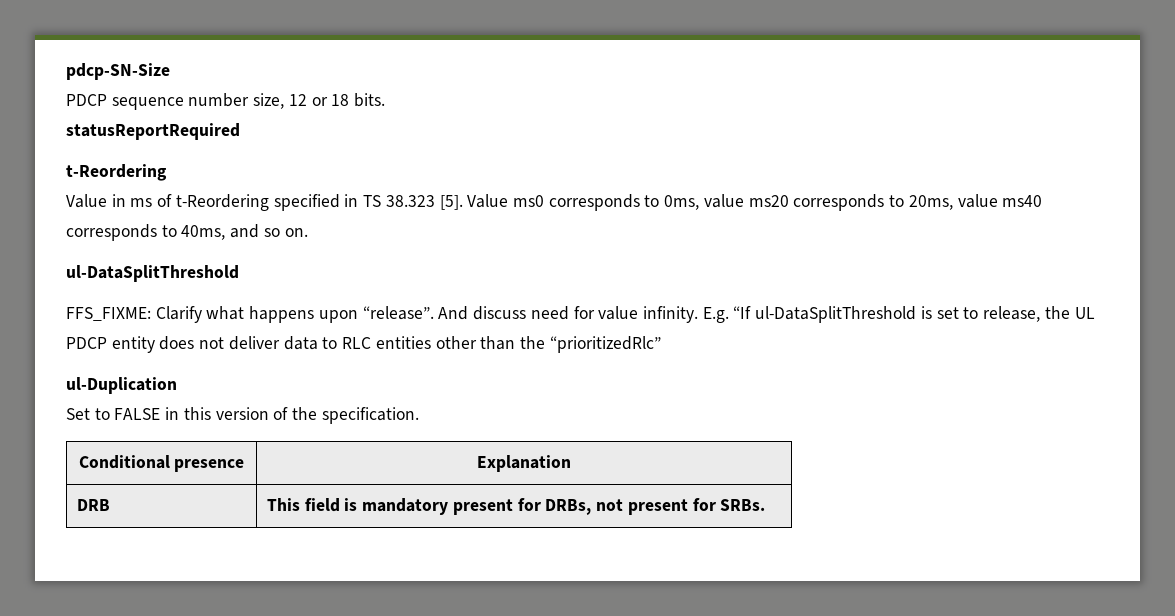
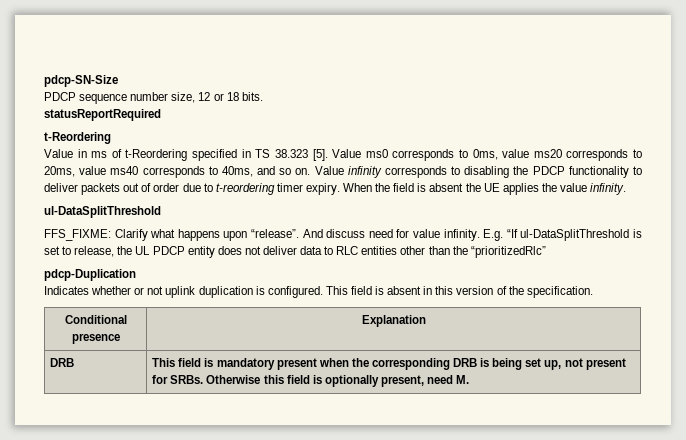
+ Value infinity corresponds to disabling the PDCP functionality to deliver packets out of order due to t-reordering timer expiry. When the field is absent the UE applies the value infinity.
- ul-Duplication
- Set to FALSE in this version of the specification.
+ pdcp-Duplication
+ Indicates whether or not uplink duplication is configured. This field is absent in this version of the specification.
- DRB | This field is mandatory present for DRBs, not present for SRBs.
+ DRB | This field is mandatory present when the corresponding DRB is being set up, not present for SRBs. Otherwise this field is optionally present, need M.

